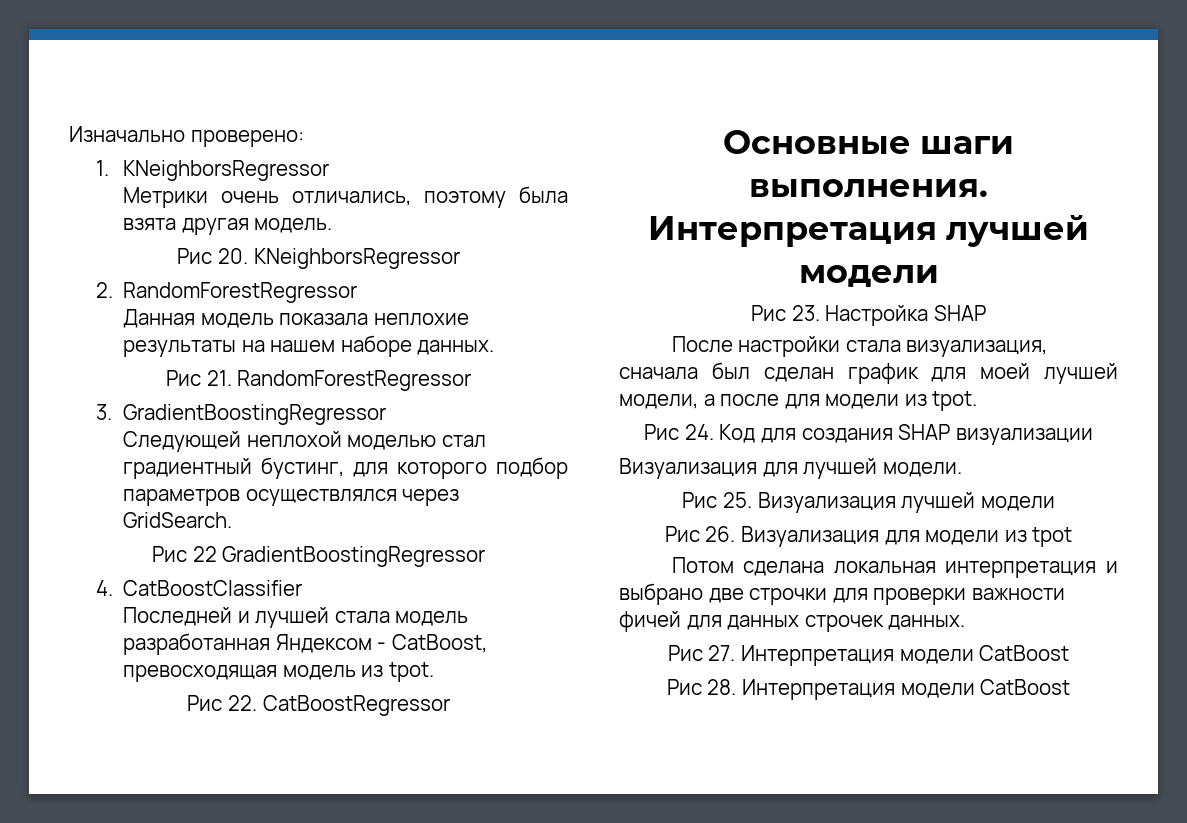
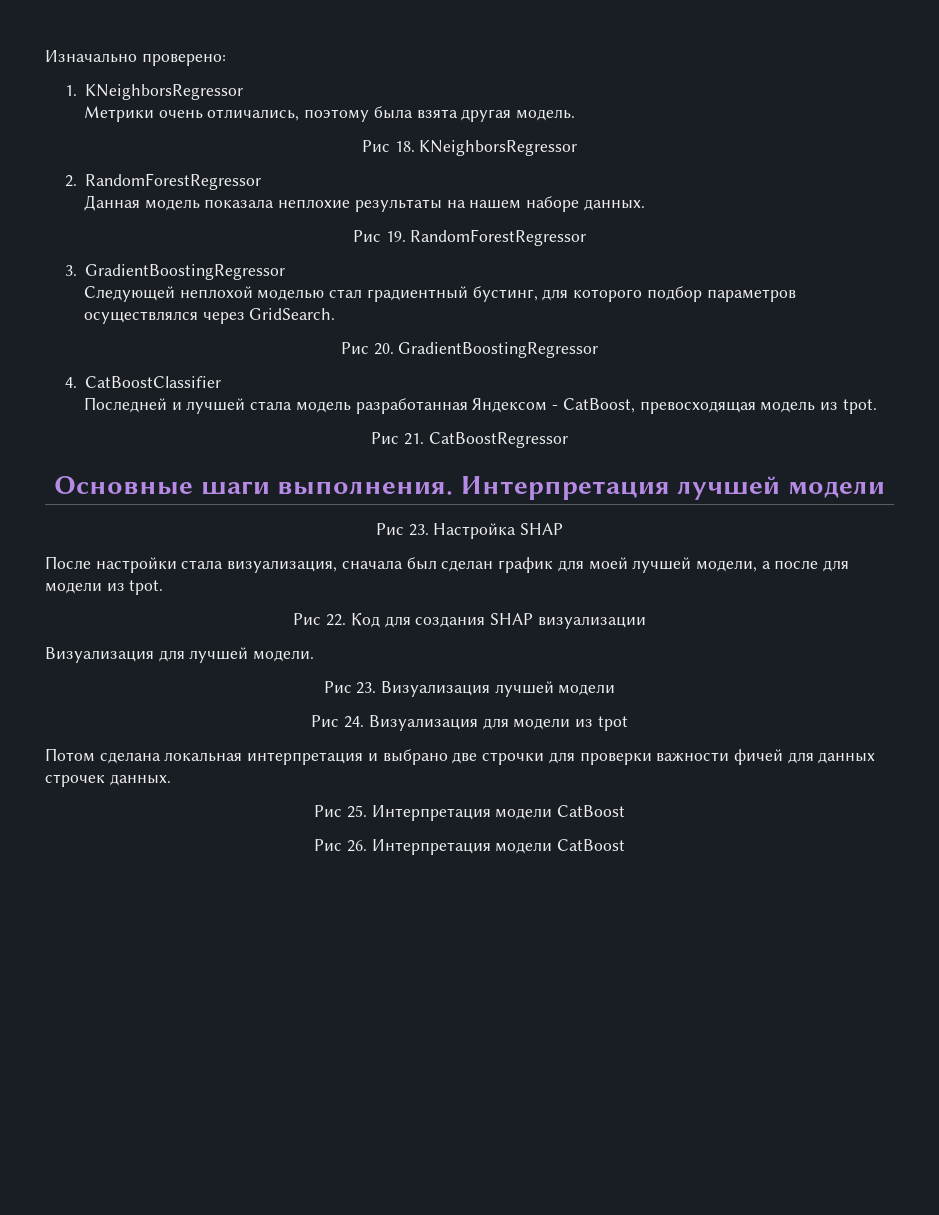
- Рис 20. KNeighborsRegressor
+ Рис 18. KNeighborsRegressor
- Рис 21. RandomForestRegressor
+ Рис 19. RandomForestRegressor
- Рис 22 GradientBoostingRegressor
+ Рис 20. GradientBoostingRegressor
- Рис 22. CatBoostRegressor
+ Рис 21. CatBoostRegressor
- Рис 24. Код для создания SHAP визуализации
+ Рис 22. Код для создания SHAP визуализации
- Рис 25. Визуализация лучшей модели
+ Рис 23. Визуализация лучшей модели
- Рис 26. Визуализация для модели из tpot
+ Рис 24. Визуализация для модели из tpot
- Рис 27. Интерпретация модели CatBoost
+ Рис 25. Интерпретация модели CatBoost
- Рис 28. Интерпретация модели CatBoost
+ Рис 26. Интерпретация модели CatBoost

